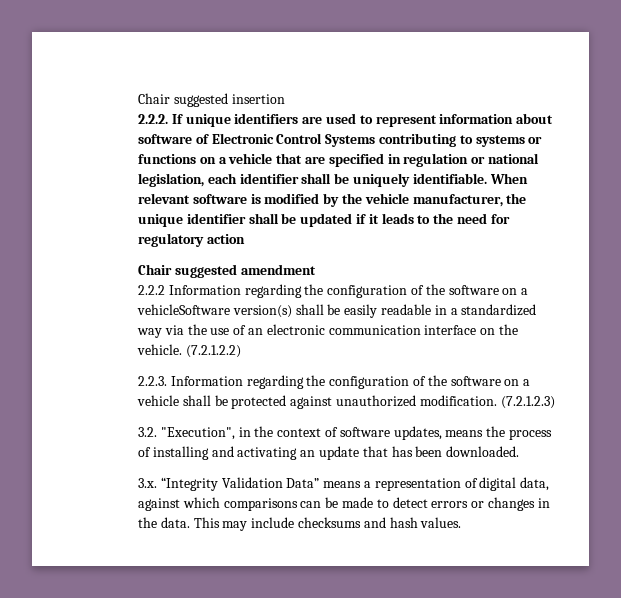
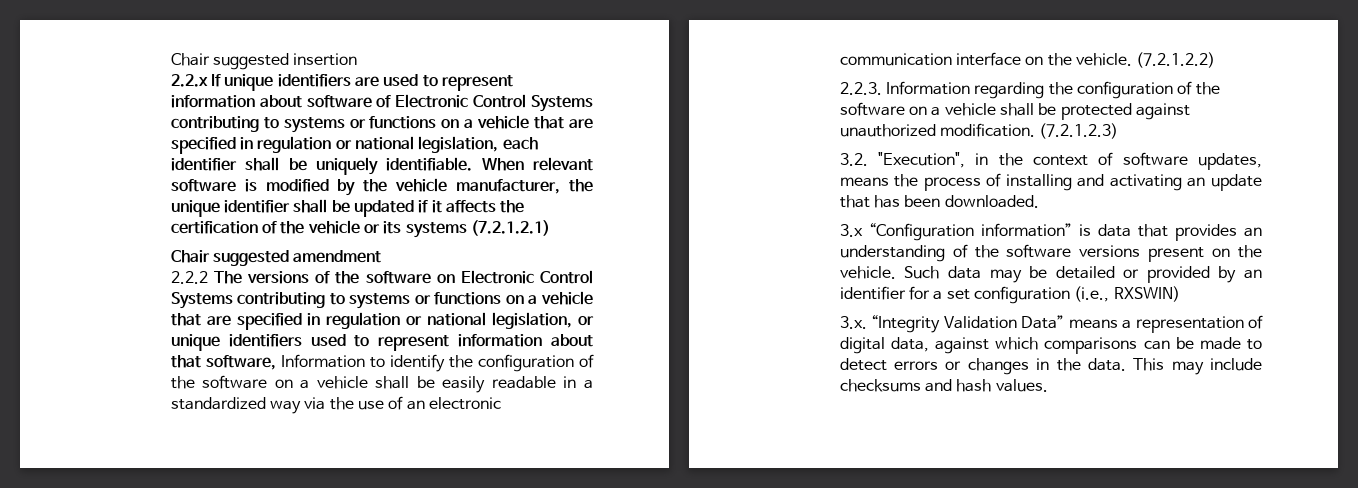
- 2.2.2. If unique identifiers are used to represent information about software of Electronic Control Systems contributing to systems or functions on a vehicle that are specified in regulation or national legislation, each identifier shall be uniquely identifiable.
+ 2.2.x If unique identifiers are used to represent information about software of Electronic Control Systems contributing to systems or functions on a vehicle that are specified in regulation or national legislation, each identifier shall be uniquely identifiable.
- When relevant software is modified by the vehicle manufacturer, the unique identifier shall be updated if it leads to the need for regulatory action
+ When relevant software is modified by the vehicle manufacturer, the unique identifier shall be updated if it affects the certification of the vehicle or its systems (7.2.1.2.1)
  Chair suggested amendment
- 2.2.2 Information regarding the configuration of the software on a vehicleSoftware version(s) shall be easily readable in a standardized way via the use of an electronic communication interface on the vehicle.
+ 2.2.2 The versions of the software on Electronic Control Systems contributing to systems or functions on a vehicle that are specified in regulation or national legislation, or unique identifiers used to represent information about that software, Information to identify the configuration of the software on a vehicle shall be easily readable in a standardized way via the use of an electronic communication interface on the vehicle.
+ 3.x “Configuration information” is data that provides an understanding of the software versions present on the vehicle. Such data may be detailed or provided by an identifier for a set configuration (i.e., RXSWIN)

